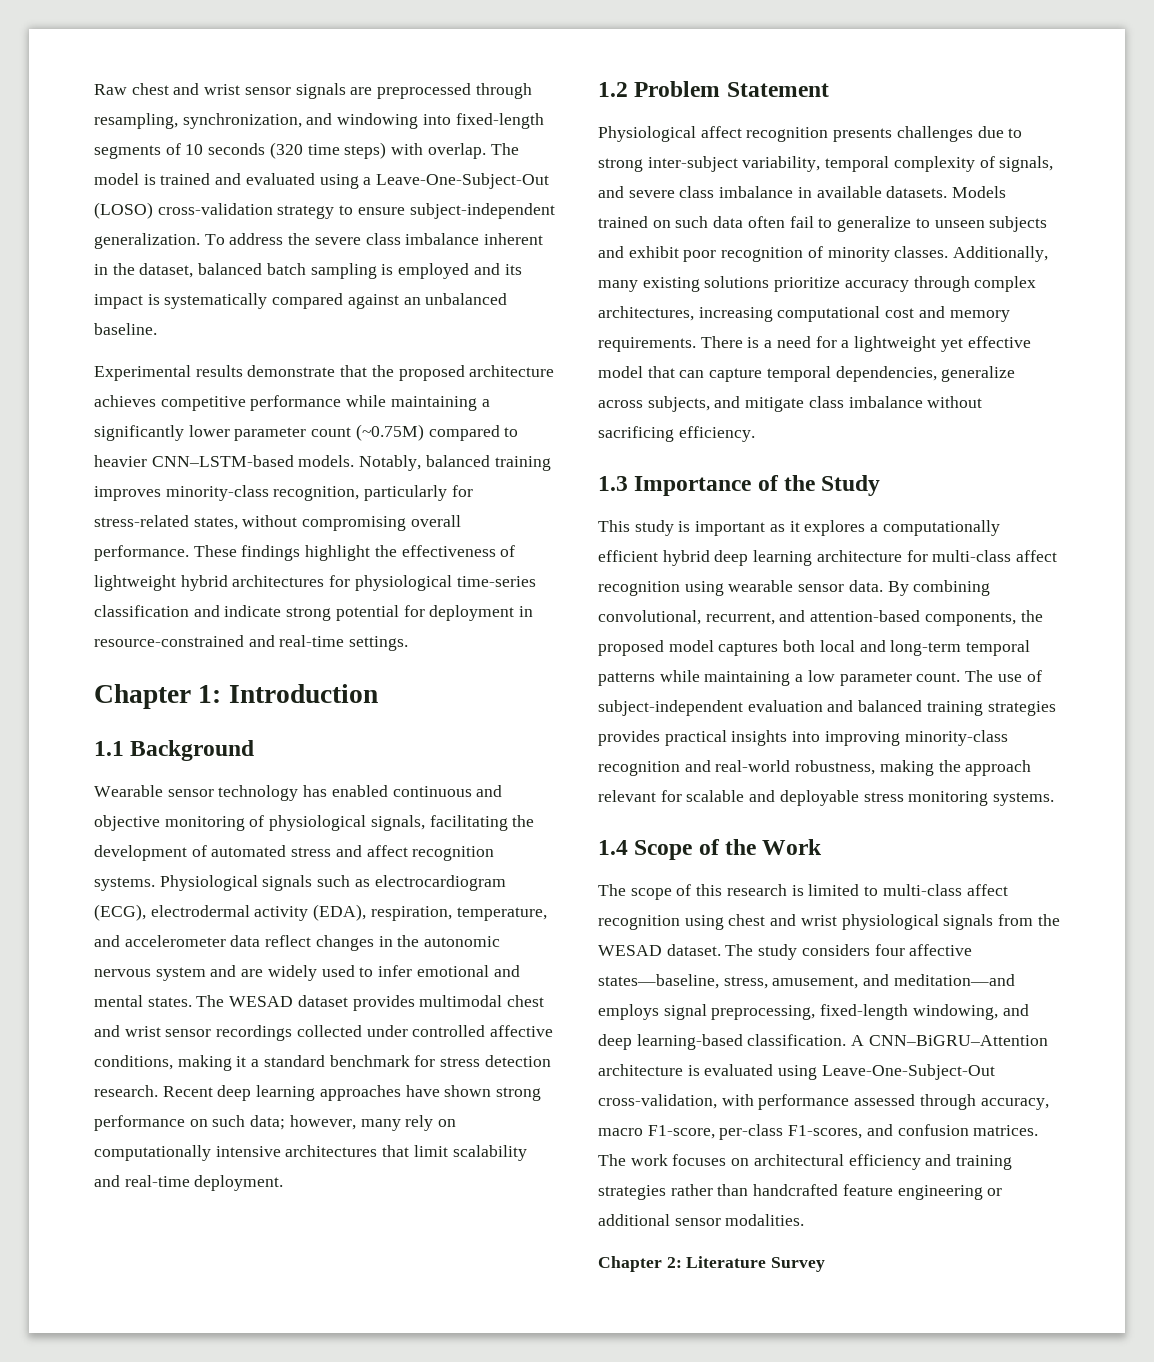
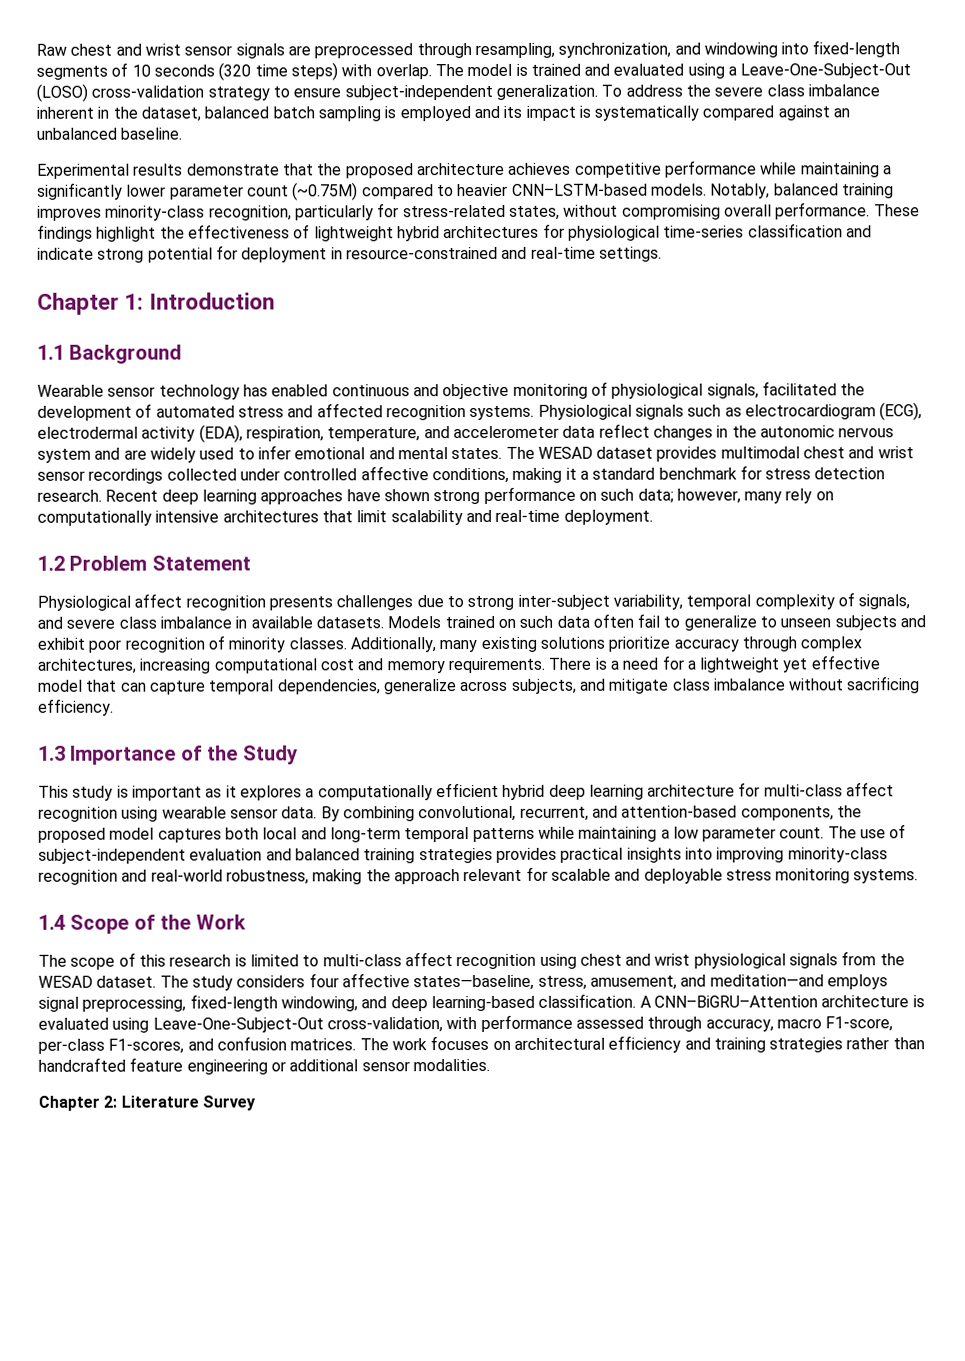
- Wearable sensor technology has enabled continuous and objective monitoring of physiological signals, facilitating the development of automated stress and affect recognition systems.
+ Wearable sensor technology has enabled continuous and objective monitoring of physiological signals, facilitated the development of automated stress and affected recognition systems.

